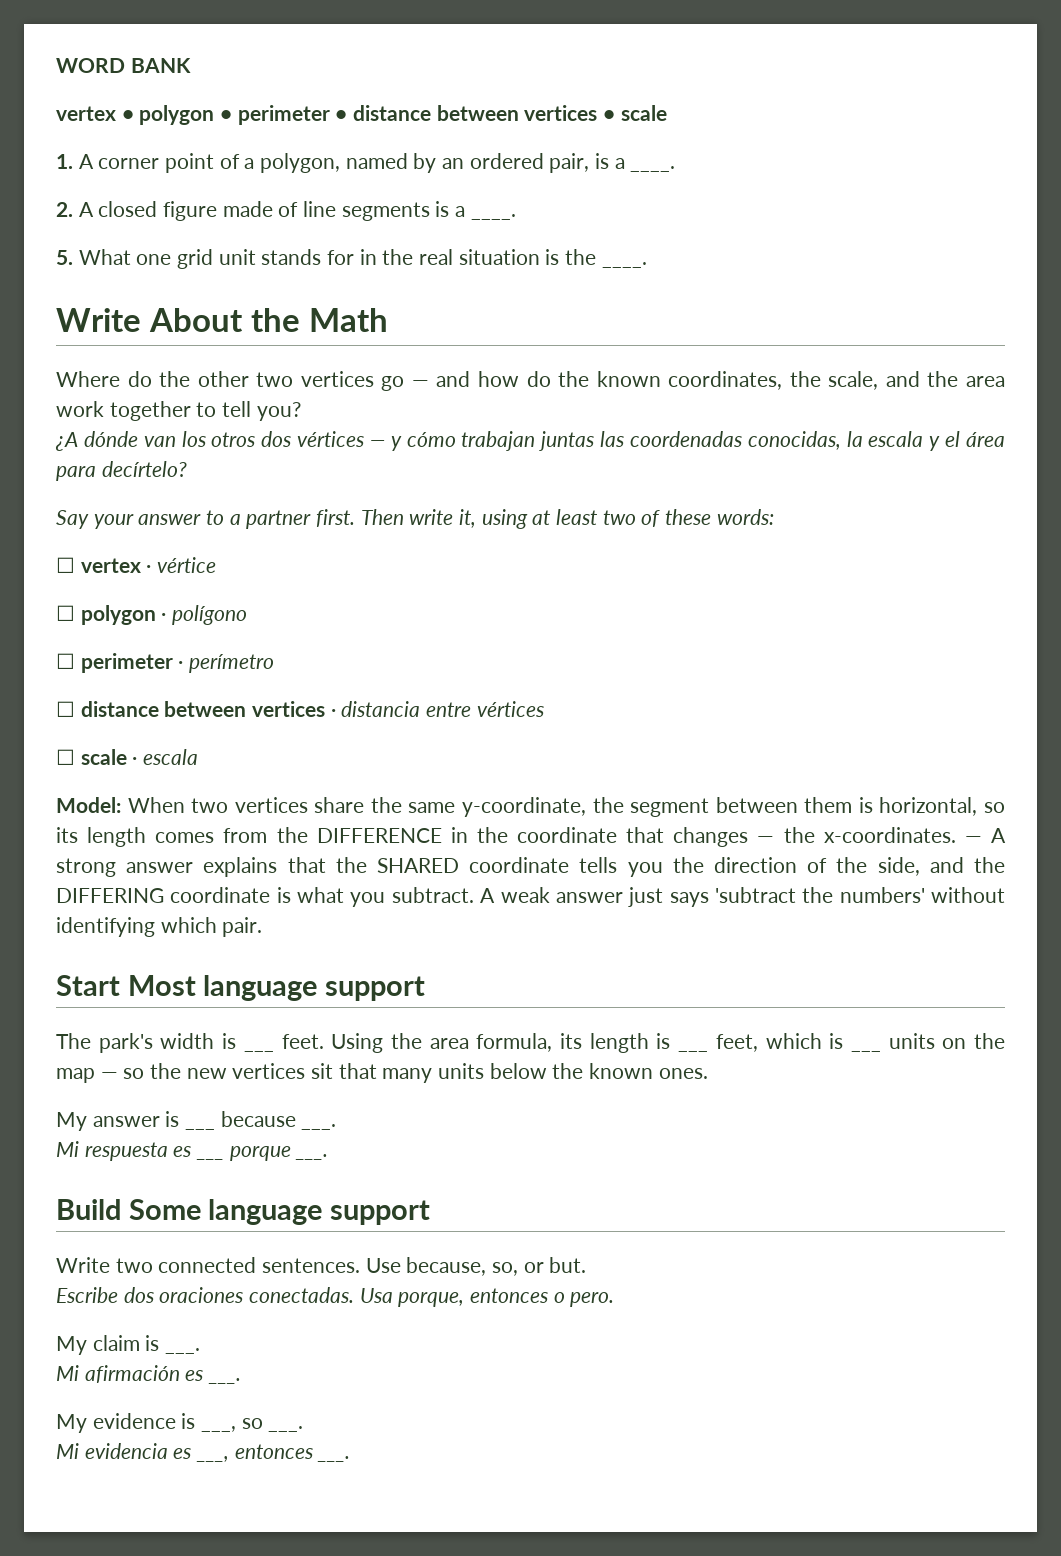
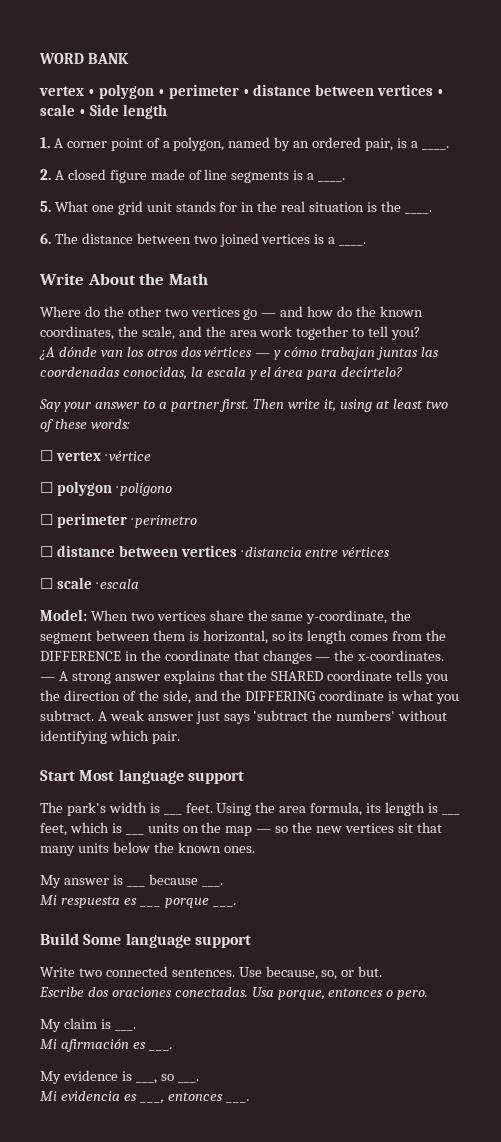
- vertex • polygon • perimeter • distance between vertices • scale
+ vertex • polygon • perimeter • distance between vertices • scale • Side length
+ 6. The distance between two joined vertices is a ____.

